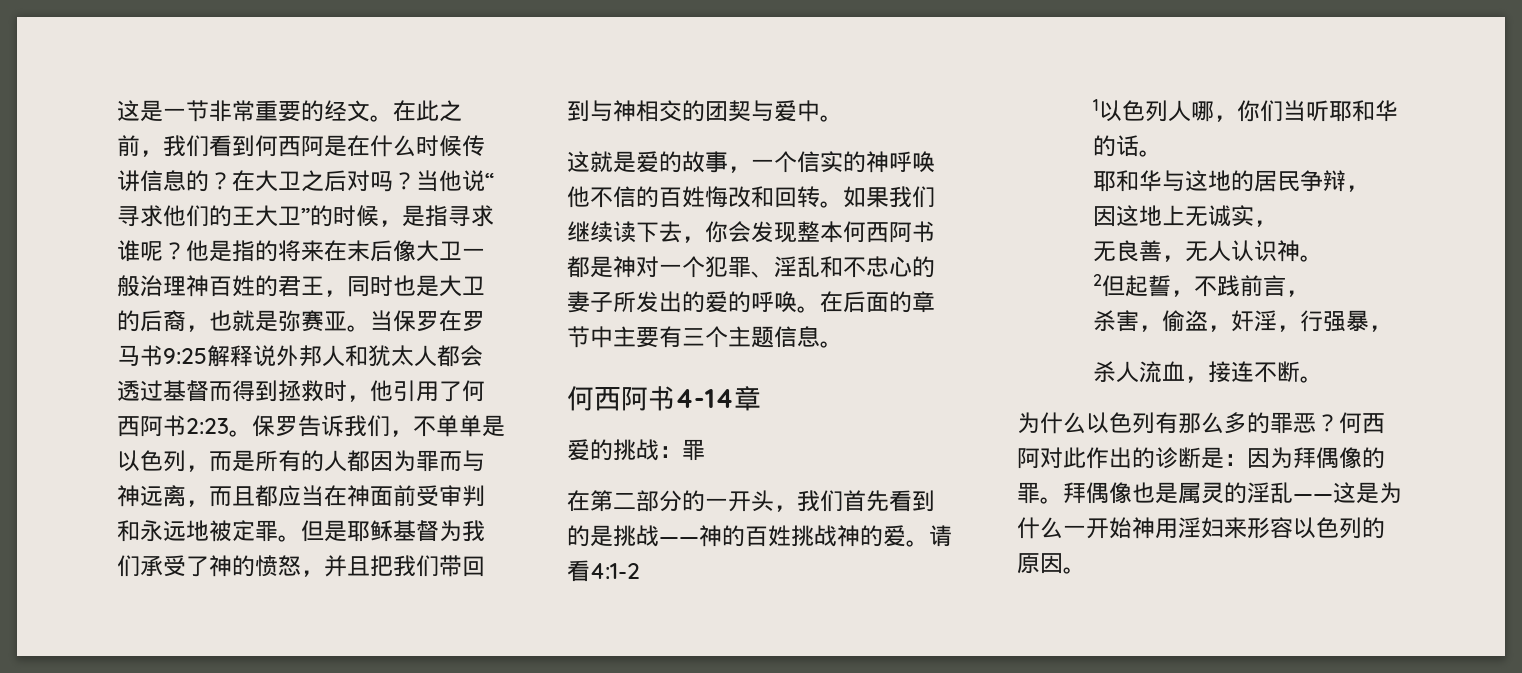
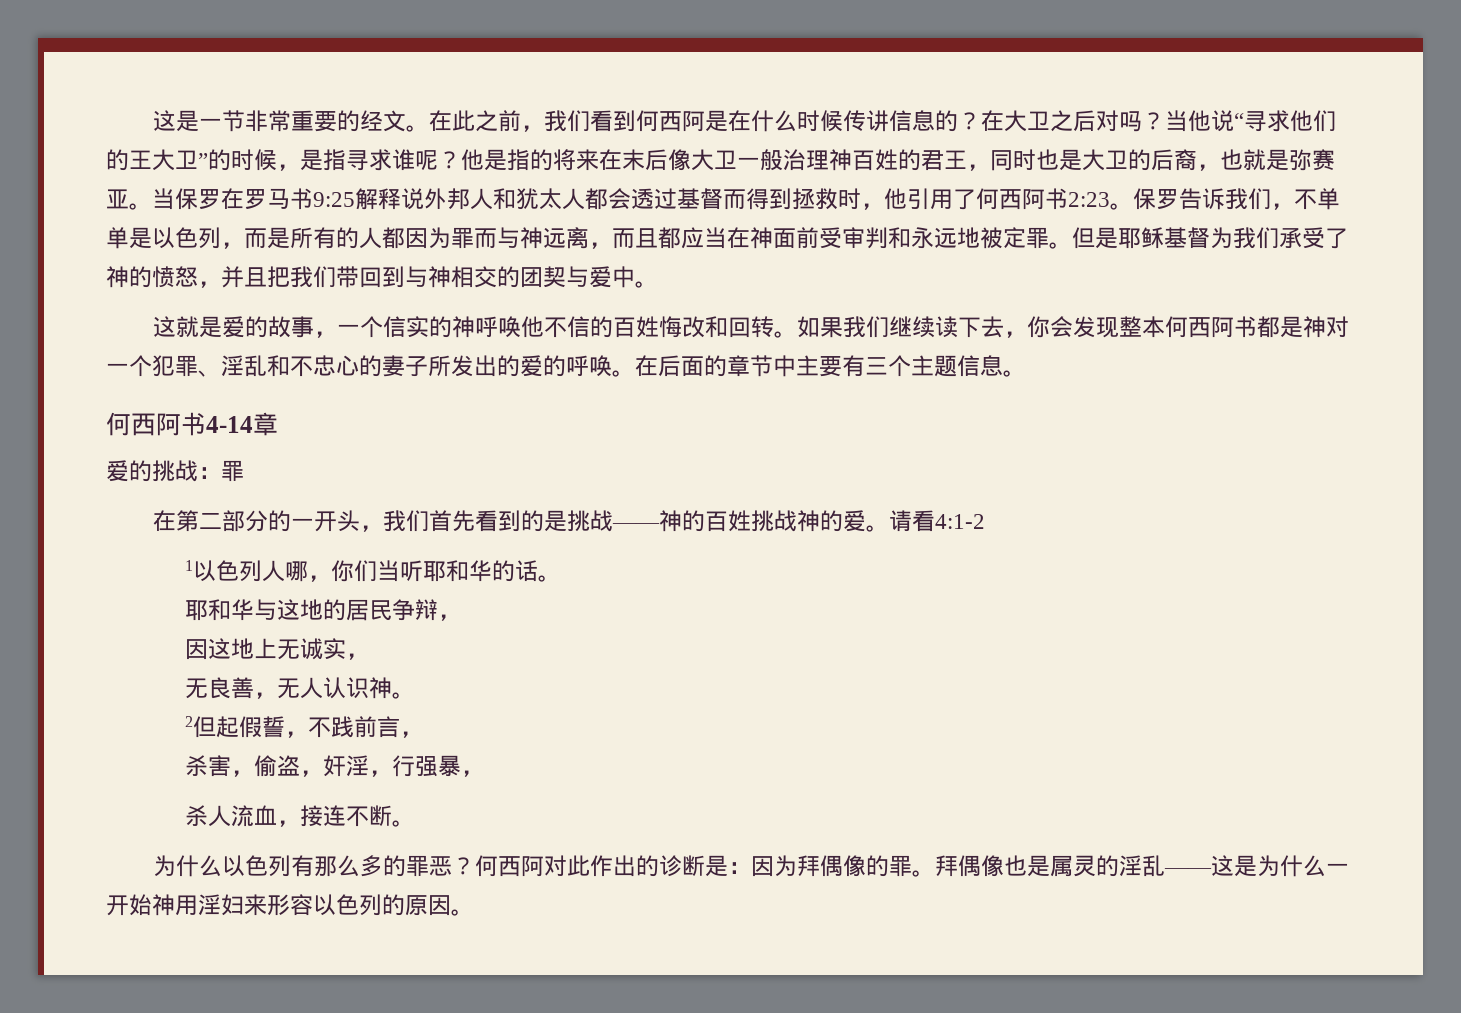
- 2但起誓，不践前言，
+ 2但起假誓，不践前言，

